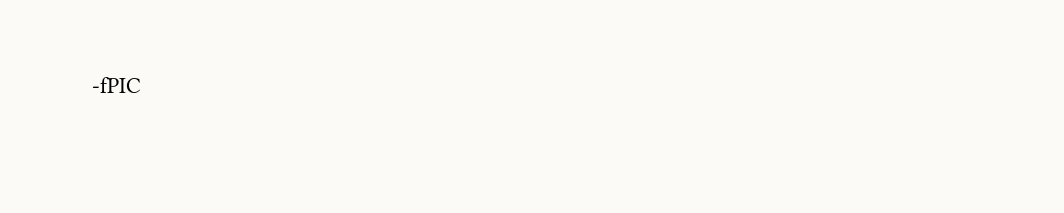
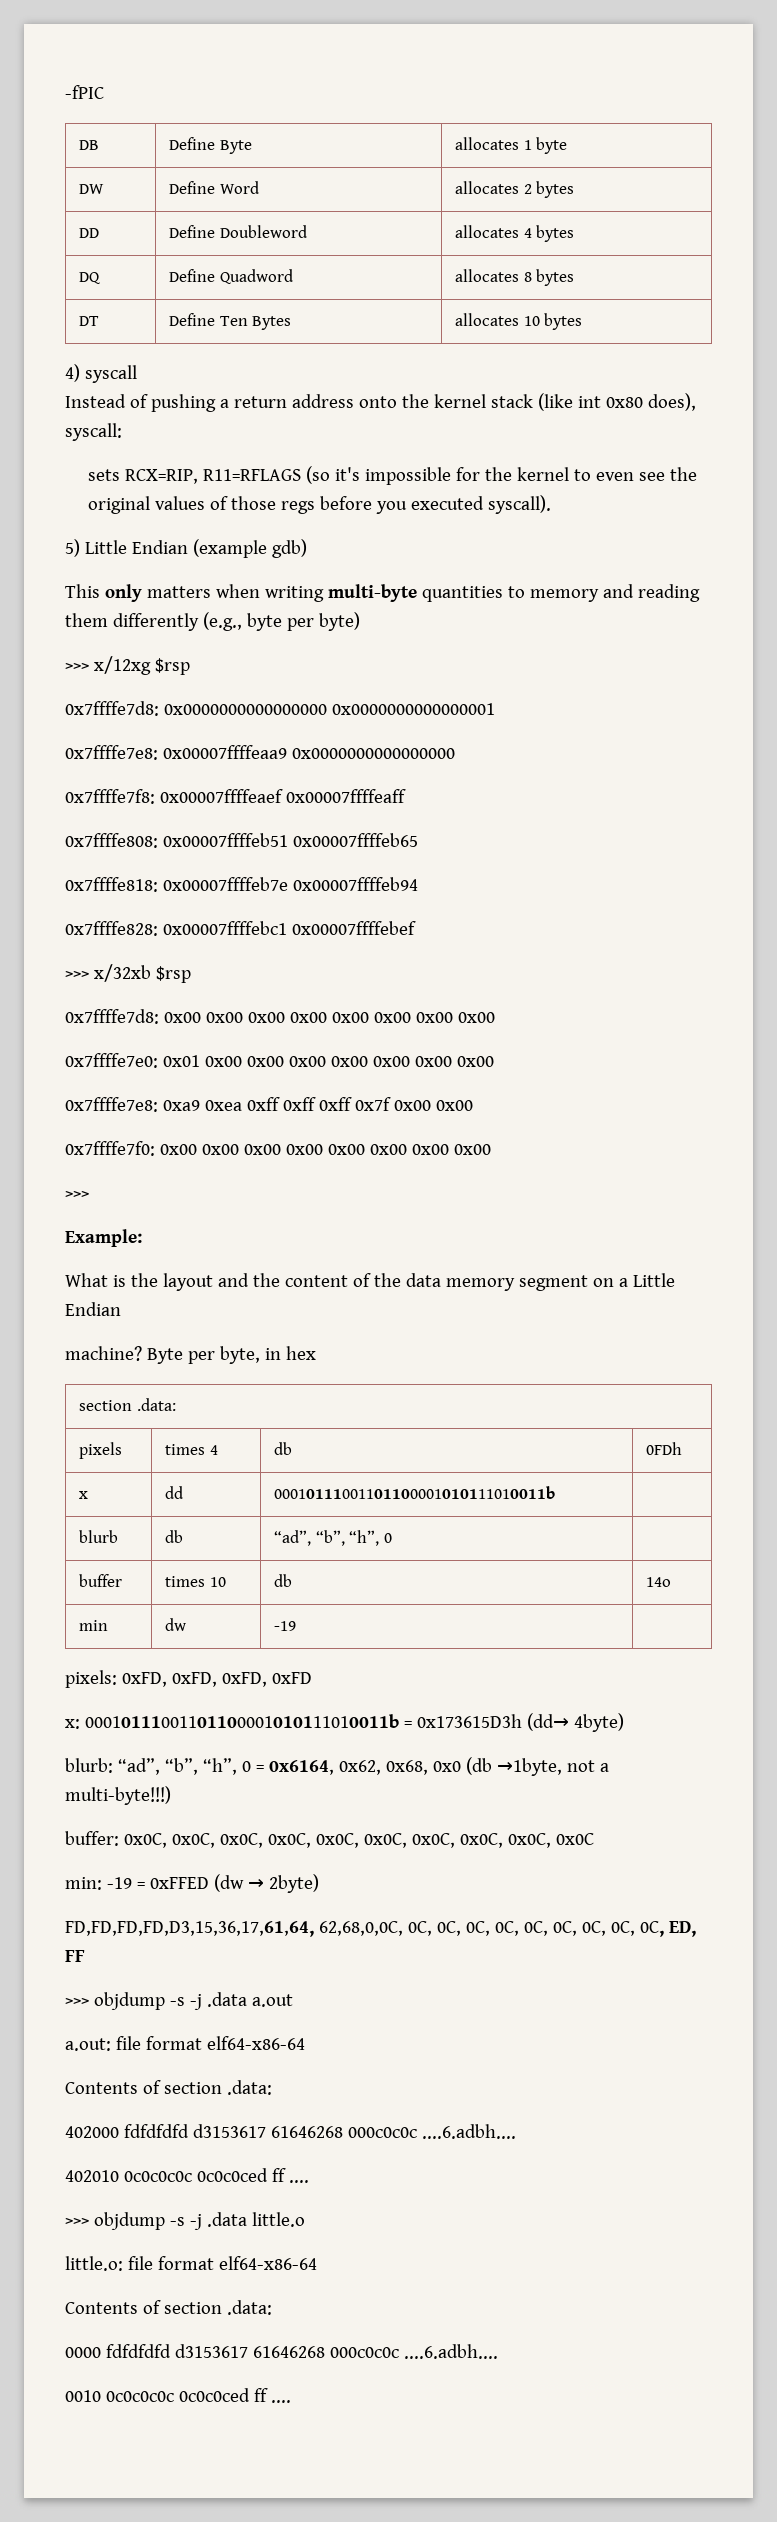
+ DB | Define Byte | allocates 1 byte
+ DW | Define Word | allocates 2 bytes
+ DD | Define Doubleword | allocates 4 bytes
+ DQ | Define Quadword | allocates 8 bytes
+ DT | Define Ten Bytes | allocates 10 bytes
+ 4) syscall
+ Instead of pushing a return address onto the kernel stack (like int 0x80 does), syscall:
+ sets RCX=RIP, R11=RFLAGS (so it's impossible for the kernel to even see the original values of those regs before you executed syscall).
+ 5) Little Endian (example gdb)
+ This only matters when writing multi-byte quantities to memory and reading them differently (e.g., byte per byte)
+ >>> x/12xg $rsp
+ 0x7ffffe7d8: 0x0000000000000000 0x0000000000000001
+ 0x7ffffe7e8: 0x00007ffffeaa9 0x0000000000000000
+ 0x7ffffe7f8: 0x00007ffffeaef 0x00007ffffeaff
+ 0x7ffffe808: 0x00007ffffeb51 0x00007ffffeb65
+ 0x7ffffe818: 0x00007ffffeb7e 0x00007ffffeb94
+ 0x7ffffe828: 0x00007ffffebc1 0x00007ffffebef
+ >>> x/32xb $rsp
+ 0x7ffffe7d8: 0x00 0x00 0x00 0x00 0x00 0x00 0x00 0x00
+ 0x7ffffe7e0: 0x01 0x00 0x00 0x00 0x00 0x00 0x00 0x00
+ 0x7ffffe7e8: 0xa9 0xea 0xff 0xff 0xff 0x7f 0x00 0x00
+ 0x7ffffe7f0: 0x00 0x00 0x00 0x00 0x00 0x00 0x00 0x00
+ >>>
+ Example:
+ What is the layout and the content of the data memory segment on a Little Endian
+ machine? Byte per byte, in hex
+ section .data:
+ pixels | times 4 | db | 0FDh
+ x | dd | 00010111001101100001010111010011b |
+ blurb | db | “ad”, “b”, “h”, 0 |
+ buffer | times 10 | db | 14o
+ min | dw | -19 |
+ pixels: 0xFD, 0xFD, 0xFD, 0xFD
+ x: 00010111001101100001010111010011b = 0x173615D3h (dd→ 4byte)
+ blurb: “ad”, “b”, “h”, 0 = 0x6164, 0x62, 0x68, 0x0 (db →1byte, not a multi-byte!!!)
+ buffer: 0x0C, 0x0C, 0x0C, 0x0C, 0x0C, 0x0C, 0x0C, 0x0C, 0x0C, 0x0C
+ min: -19 = 0xFFED (dw → 2byte)
+ FD,FD,FD,FD,D3,15,36,17,61,64, 62,68,0,0C, 0C, 0C, 0C, 0C, 0C, 0C, 0C, 0C, 0C, ED, FF
+ >>> objdump -s -j .data a.out
+ a.out: file format elf64-x86-64
+ Contents of section .data:
+ 402000 fdfdfdfd d3153617 61646268 000c0c0c ....6.adbh....
+ 402010 0c0c0c0c 0c0c0ced ff ....
+ >>> objdump -s -j .data little.o
+ little.o: file format elf64-x86-64
+ Contents of section .data:
+ 0000 fdfdfdfd d3153617 61646268 000c0c0c ....6.adbh....
+ 0010 0c0c0c0c 0c0c0ced ff ....

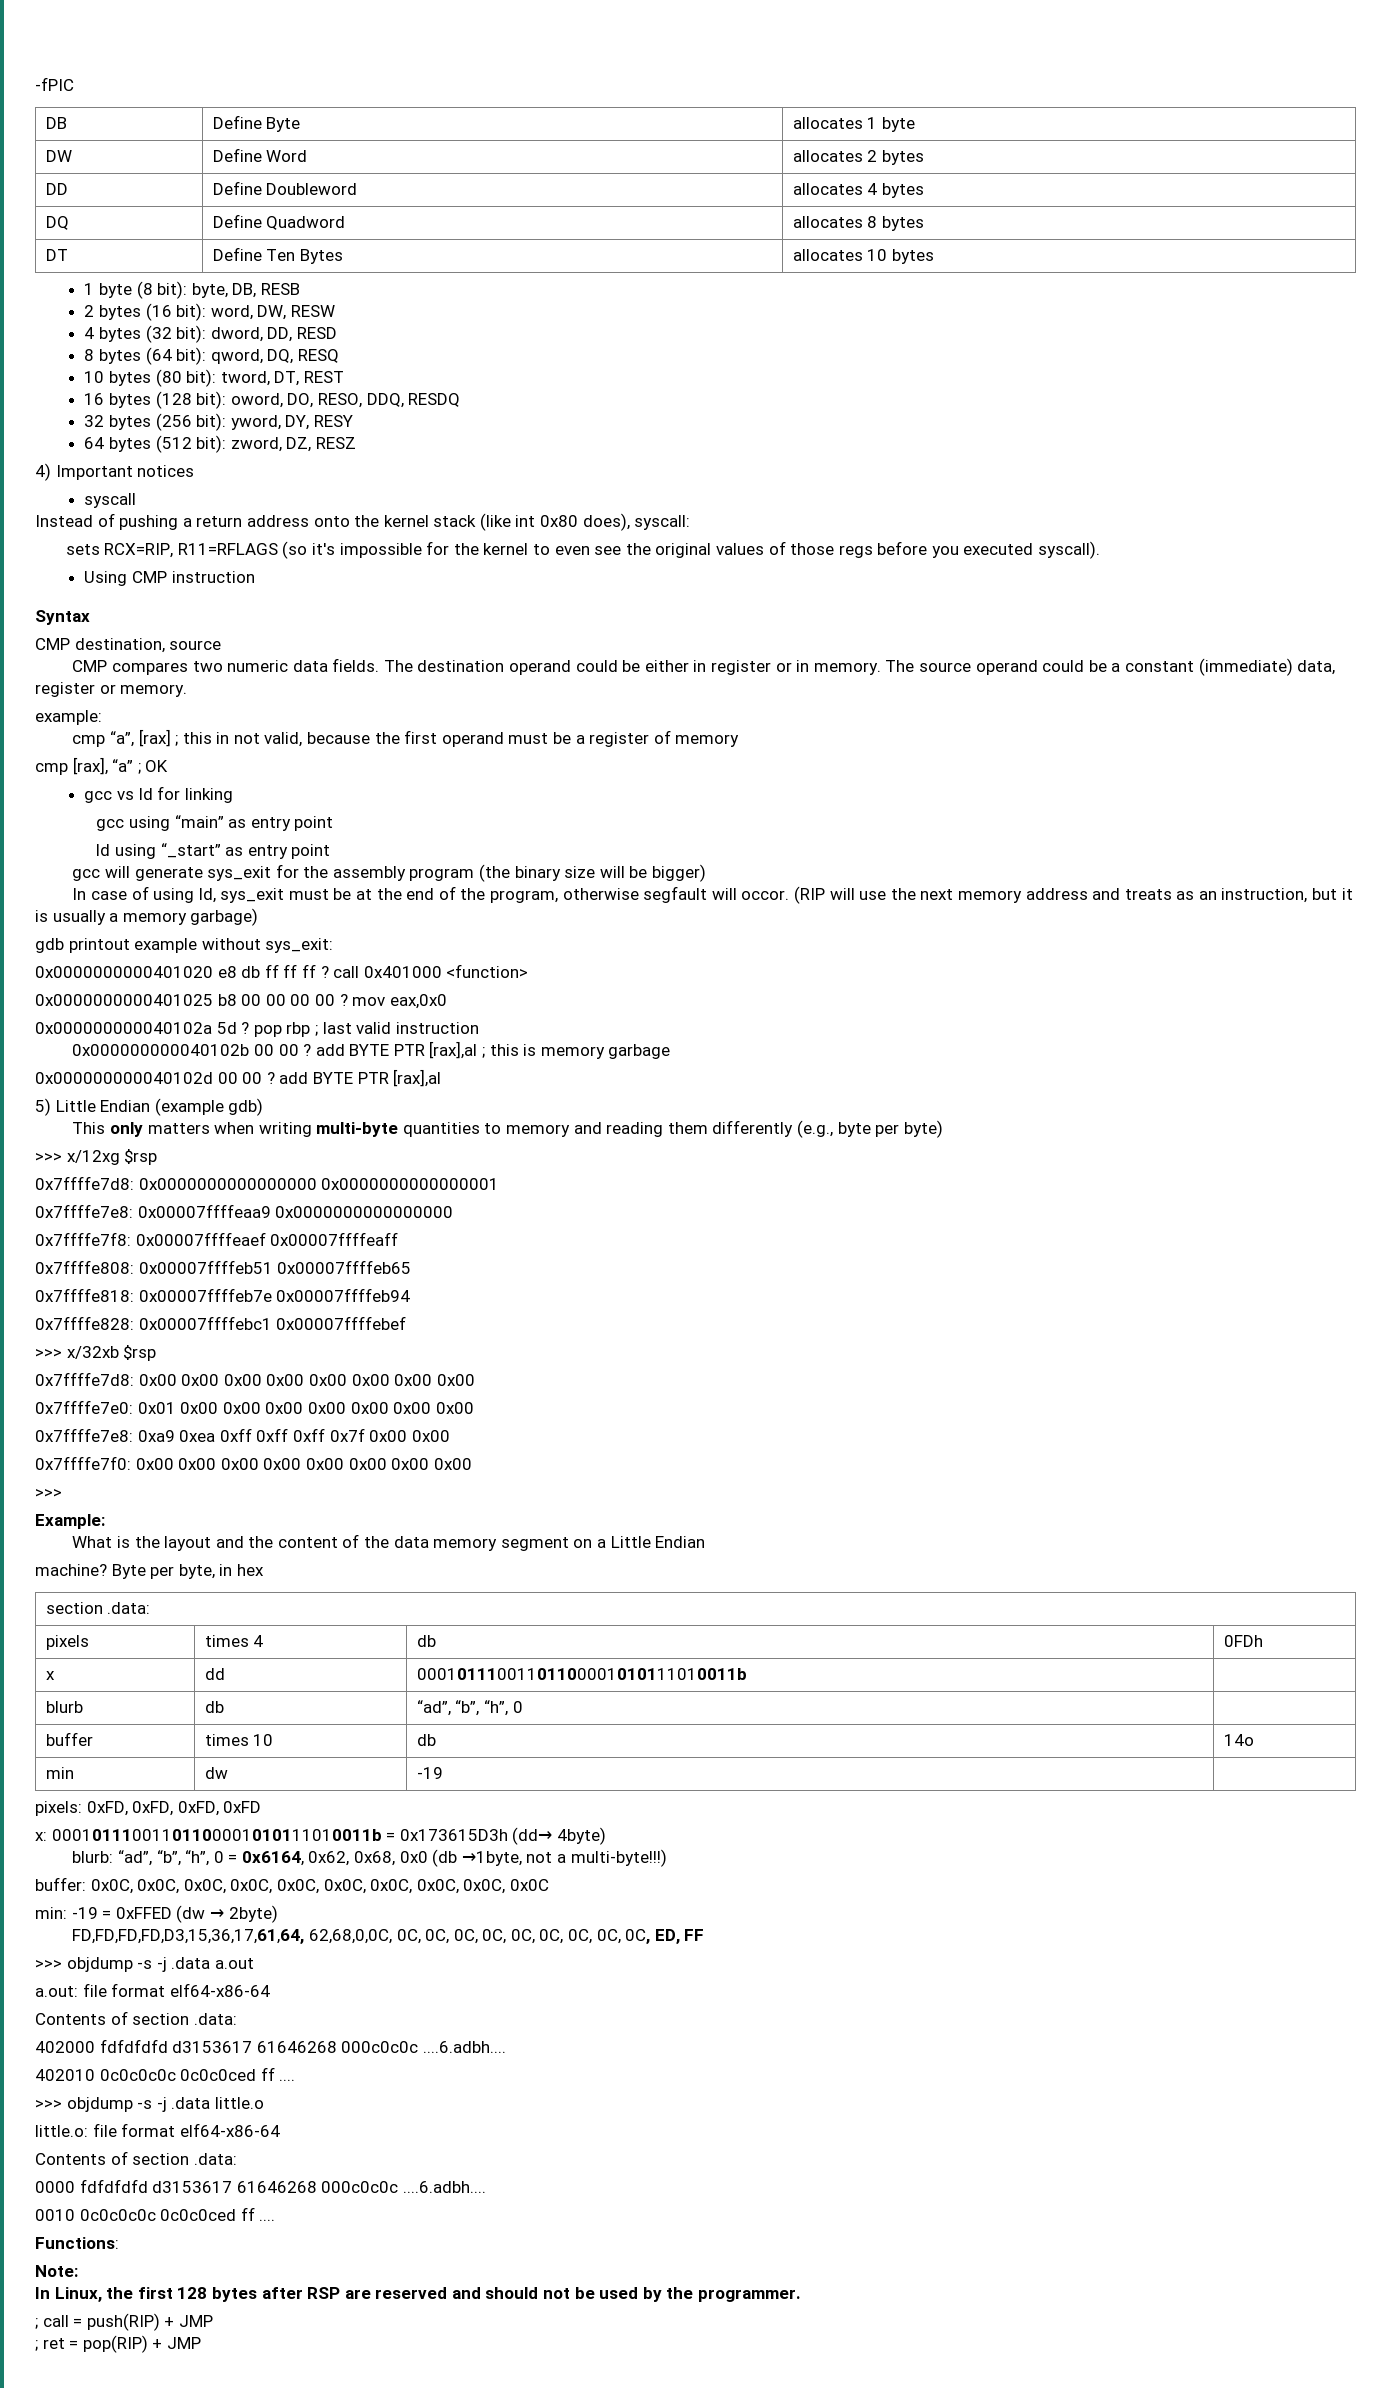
+ 1 byte (8 bit): byte, DB, RESB
+ 2 bytes (16 bit): word, DW, RESW
+ 4 bytes (32 bit): dword, DD, RESD
+ 8 bytes (64 bit): qword, DQ, RESQ
+ 10 bytes (80 bit): tword, DT, REST
+ 16 bytes (128 bit): oword, DO, RESO, DDQ, RESDQ
+ 32 bytes (256 bit): yword, DY, RESY
+ 64 bytes (512 bit): zword, DZ, RESZ
- 4) syscall
+ 4) Important notices
+ syscall
+ Using CMP instruction
+ Syntax
+ CMP destination, source
+ CMP compares two numeric data fields. The destination operand could be either in register or in memory. The source operand could be a constant (immediate) data, register or memory.
+ example:
+ cmp “a”, [rax] ; this in not valid, because the first operand must be a register of memory
+ cmp [rax], “a” ; OK
+ gcc vs ld for linking
+ gcc using “main” as entry point
+ ld using “_start” as entry point
+ gcc will generate sys_exit for the assembly program (the binary size will be bigger)
+ In case of using ld, sys_exit must be at the end of the program, otherwise segfault will occor. (RIP will use the next memory address and treats as an instruction, but it is usually a memory garbage)
+ gdb printout example without sys_exit:
+ 0x0000000000401020 e8 db ff ff ff ? call 0x401000 <function>
+ 0x0000000000401025 b8 00 00 00 00 ? mov eax,0x0
+ 0x000000000040102a 5d ? pop rbp ; last valid instruction
+ 0x000000000040102b 00 00 ? add BYTE PTR [rax],al ; this is memory garbage
+ 0x000000000040102d 00 00 ? add BYTE PTR [rax],al
+ Functions:
+ Note:
+ In Linux, the first 128 bytes after RSP are reserved and should not be used by the programmer.
+ ; call = push(RIP) + JMP
+ ; ret = pop(RIP) + JMP

